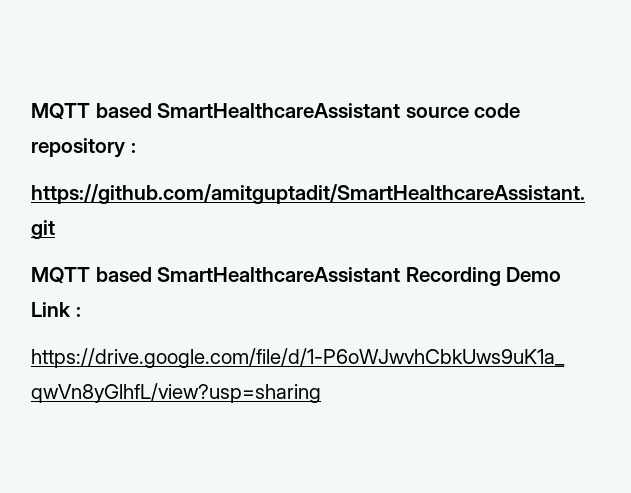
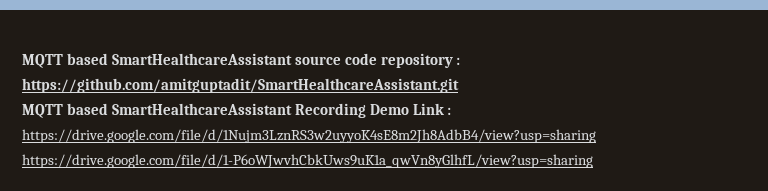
+ https://drive.google.com/file/d/1Nujm3LznRS3w2uyyoK4sE8m2Jh8AdbB4/view?usp=sharing

